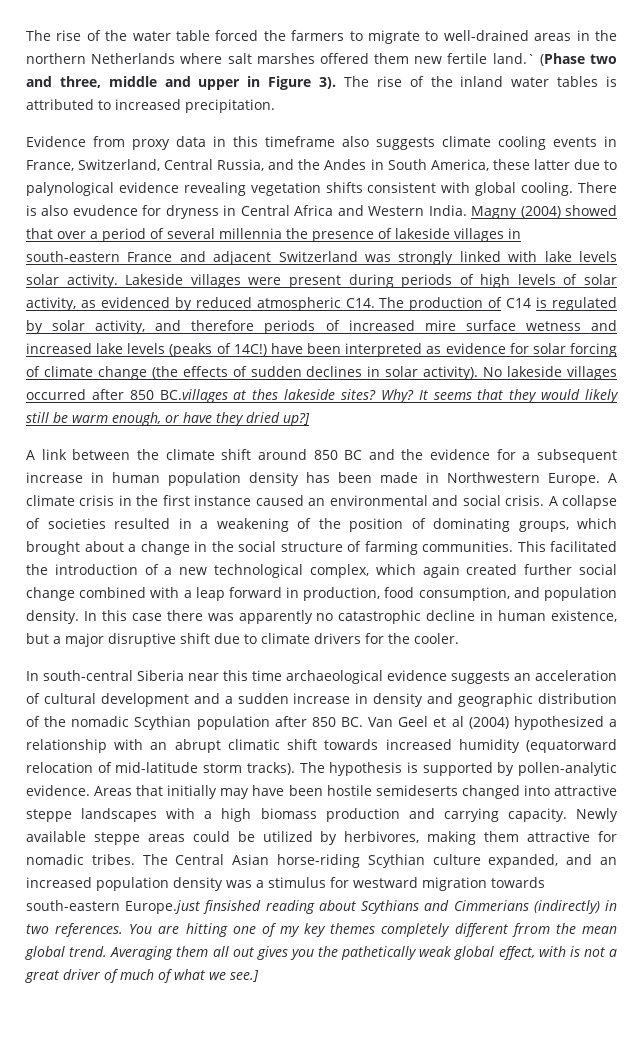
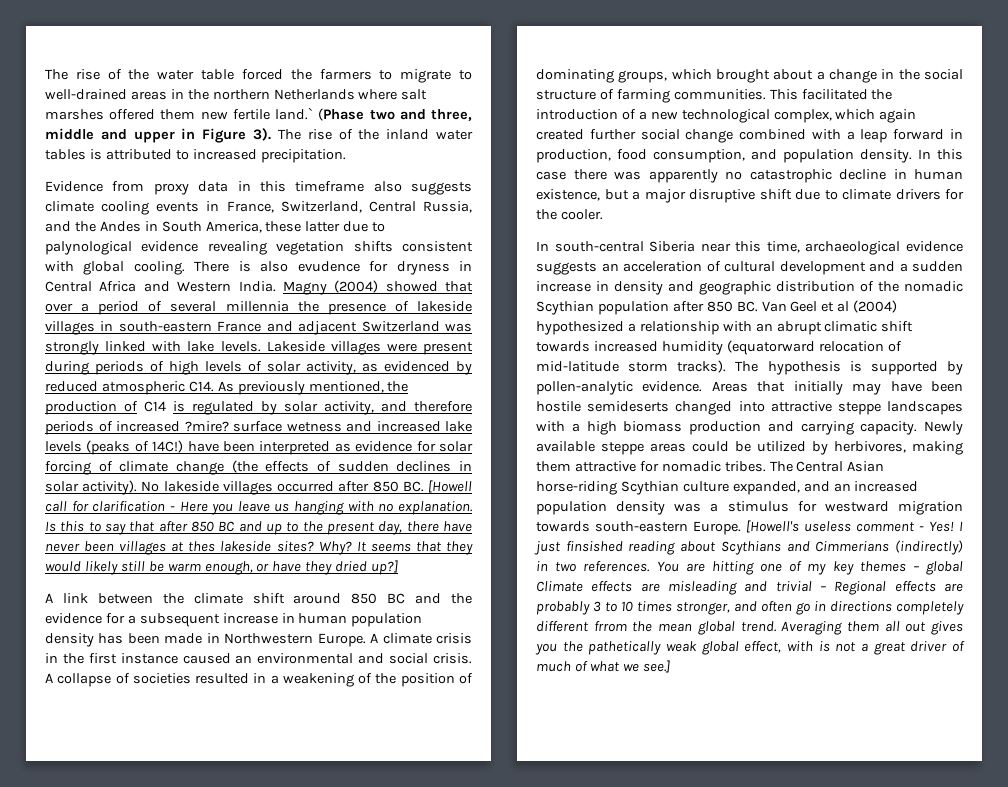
- Magny (2004) showed that over a period of several millennia the presence of lakeside villages in south-eastern France and adjacent Switzerland was strongly linked with lake levels solar activity.
+ Magny (2004) showed that over a period of several millennia the presence of lakeside villages in south-eastern France and adjacent Switzerland was strongly linked with lake levels.
- Lakeside villages were present during periods of high levels of solar activity, as evidenced by reduced atmospheric C14. The production of C14 is regulated by solar activity, and therefore periods of increased mire surface wetness and increased lake levels (peaks of 14C!) have been interpreted as evidence for solar forcing of climate change (the effects of sudden declines in solar activity).
+ Lakeside villages were present during periods of high levels of solar activity, as evidenced by reduced atmospheric C14. As previously mentioned, the production of C14 is regulated by solar activity, and therefore periods of increased ?mire? surface wetness and increased lake levels (peaks of 14C!) have been interpreted as evidence for solar forcing of climate change (the effects of sudden declines in solar activity).
- No lakeside villages occurred after 850 BC.villages at thes lakeside sites?
+ No lakeside villages occurred after 850 BC. [Howell call for clarification - Here you leave us hanging with no explanation. Is this to say that after 850 BC and up to the present day, there have never been villages at thes lakeside sites?
- In south-central Siberia near this time archaeological evidence suggests an acceleration of cultural development and a sudden increase in density and geographic distribution of the nomadic Scythian population after 850 BC. Van Geel et al (2004) hypothesized a relationship with an abrupt climatic shift towards increased humidity (equatorward relocation of mid-latitude storm tracks).
+ In south-central Siberia near this time, archaeological evidence suggests an acceleration of cultural development and a sudden increase in density and geographic distribution of the nomadic Scythian population after 850 BC. Van Geel et al (2004) hypothesized a relationship with an abrupt climatic shift towards increased humidity (equatorward relocation of mid-latitude storm tracks).
- The Central Asian horse-riding Scythian culture expanded, and an increased population density was a stimulus for westward migration towards south-eastern Europe.just finsished reading about Scythians and Cimmerians (indirectly) in two references.
+ The Central Asian horse-riding Scythian culture expanded, and an increased population density was a stimulus for westward migration towards south-eastern Europe. [Howell's useless comment - Yes! I just finsished reading about Scythians and Cimmerians (indirectly) in two references.
- You are hitting one of my key themes completely different frrom the mean global trend.
+ You are hitting one of my key themes – global Climate effects are misleading and trivial – Regional effects are probably 3 to 10 times stronger, and often go in directions completely different frrom the mean global trend.

